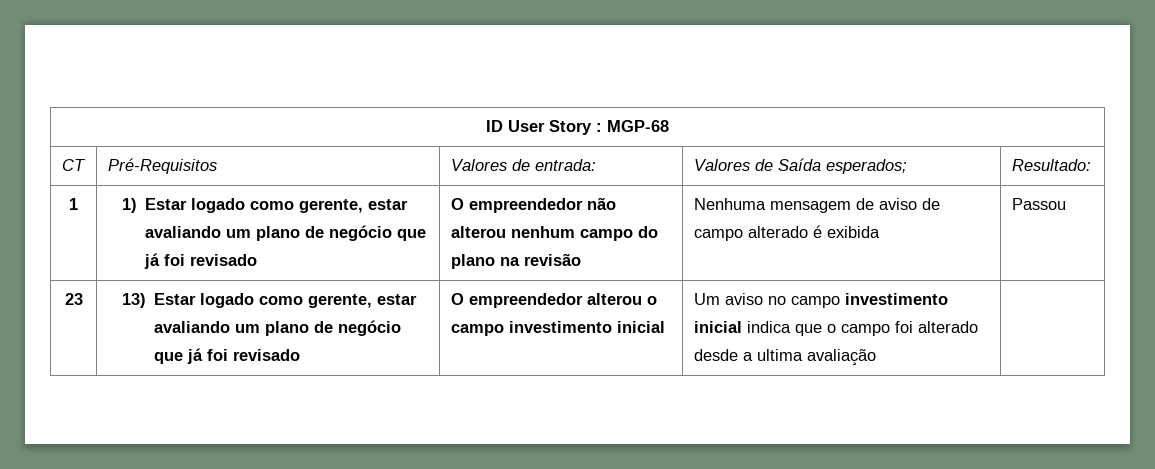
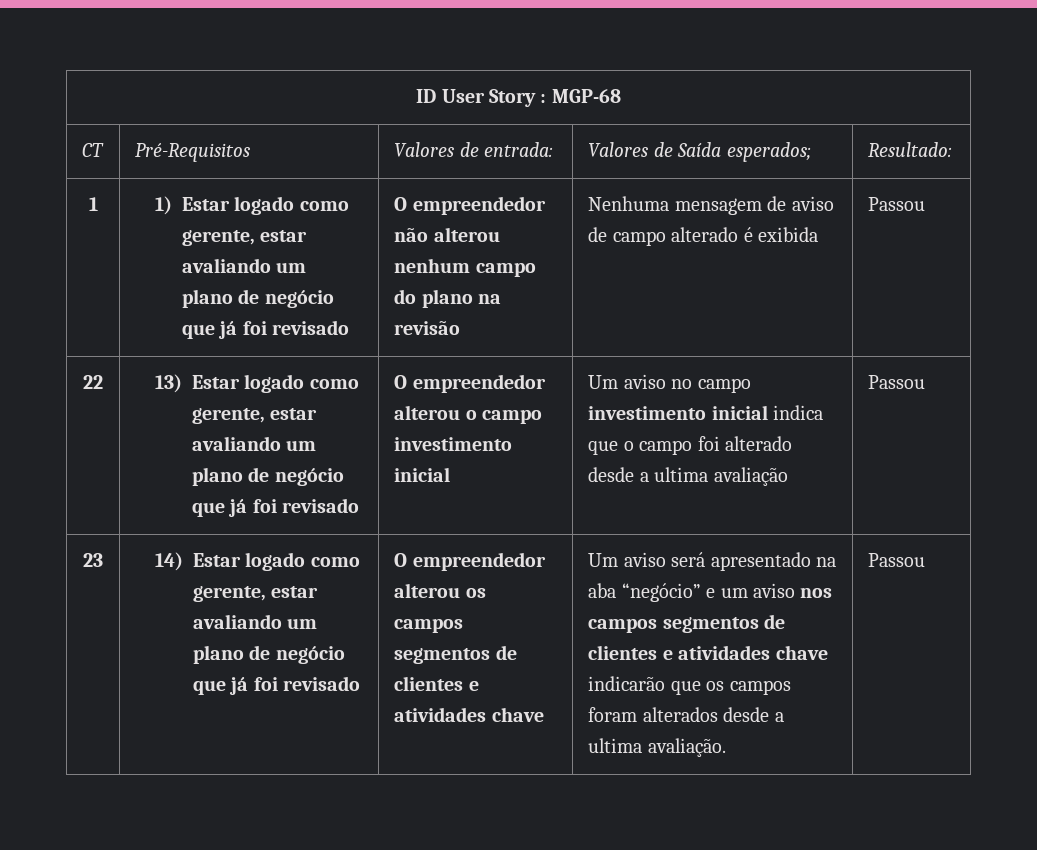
- 23 | 13) Estar logado como gerente, estar avaliando um plano de negócio que já foi revisado | O empreendedor alterou o campo investimento inicial | Um aviso no campo investimento inicial indica que o campo foi alterado desde a ultima avaliação |
+ 22 | 13) Estar logado como gerente, estar avaliando um plano de negócio que já foi revisado | O empreendedor alterou o campo investimento inicial | Um aviso no campo investimento inicial indica que o campo foi alterado desde a ultima avaliação | Passou
+ 23 | 14) Estar logado como gerente, estar avaliando um plano de negócio que já foi revisado | O empreendedor alterou os campos segmentos de clientes e atividades chave | Um aviso será apresentado na aba “negócio” e um aviso nos campos segmentos de clientes e atividades chave indicarão que os campos foram alterados desde a ultima avaliação. | Passou

